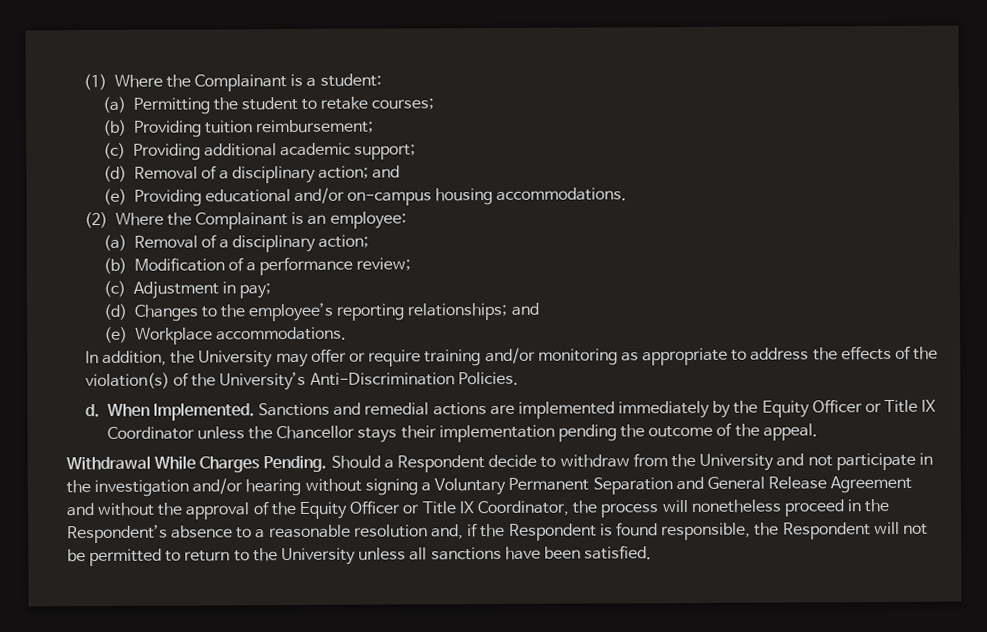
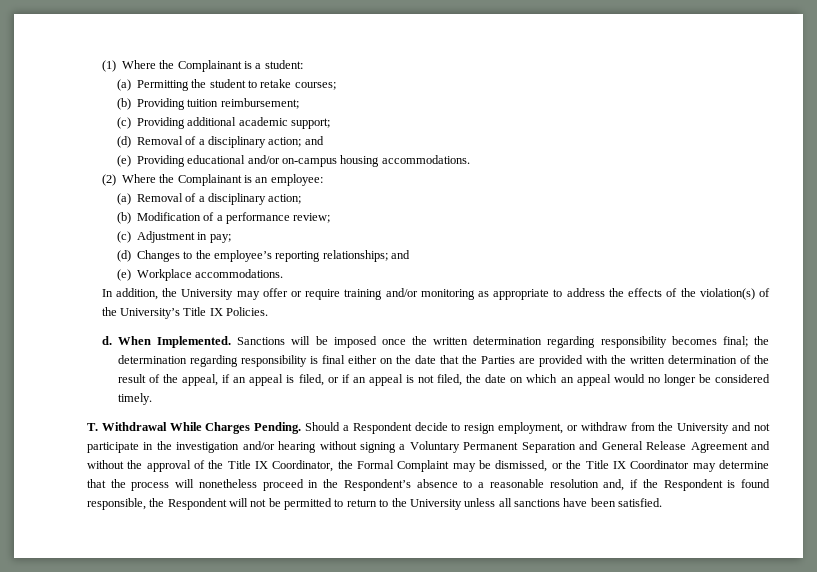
- In addition, the University may offer or require training and/or monitoring as appropriate to address the effects of the violation(s) of the University’s Anti-Discrimination Policies.
+ In addition, the University may offer or require training and/or monitoring as appropriate to address the effects of the violation(s) of the University’s Title IX Policies.
- Sanctions and remedial actions are implemented immediately by the Equity Officer or Title IX Coordinator unless the Chancellor stays their implementation pending the outcome of the appeal.
- Withdrawal While Charges Pending.
+ Sanctions will be imposed once the written determination regarding responsibility becomes final; the determination regarding responsibility is final either on the date that the Parties are provided with the written determination of the result of the appeal, if an appeal is filed, or if an appeal is not filed, the date on which an appeal would no longer be considered timely.
+ T. Withdrawal While Charges Pending.
- Should a Respondent decide to withdraw from the University and not participate in the investigation and/or hearing without signing a Voluntary Permanent Separation and General Release Agreement and without the approval of the Equity Officer or Title IX Coordinator, the process will nonetheless proceed in the Respondent’s absence to a reasonable resolution and, if the Respondent is found responsible, the Respondent will not be permitted to return to the University unless all sanctions have been satisfied.
+ Should a Respondent decide to resign employment, or withdraw from the University and not participate in the investigation and/or hearing without signing a Voluntary Permanent Separation and General Release Agreement and without the approval of the Title IX Coordinator, the Formal Complaint may be dismissed, or the Title IX Coordinator may determine that the process will nonetheless proceed in the Respondent’s absence to a reasonable resolution and, if the Respondent is found responsible, the Respondent will not be permitted to return to the University unless all sanctions have been satisfied.

